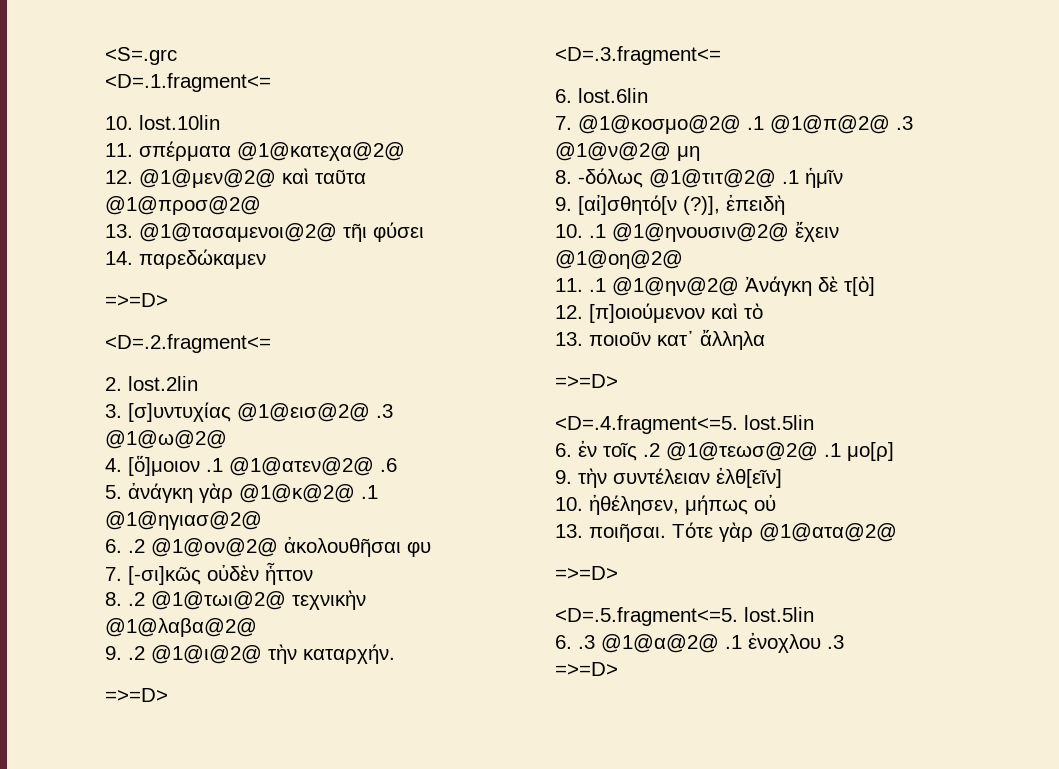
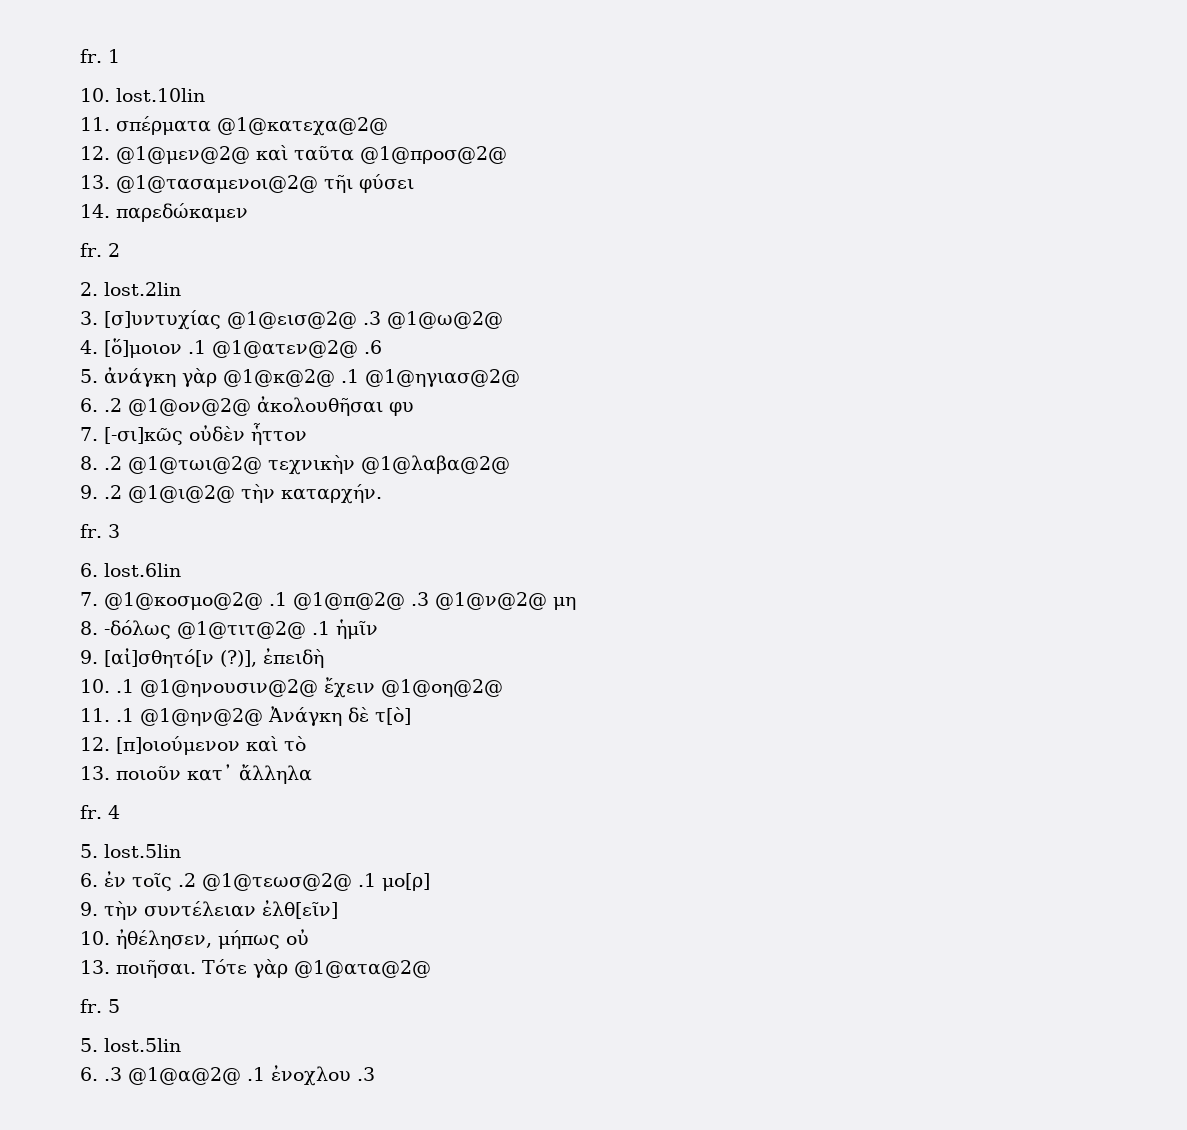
- <S=.grc
- <D=.1.fragment<=
+ fr. 1
  14. παρεδώκαμεν
- =>=D>
- <D=.2.fragment<=
+ fr. 2
  9. .2 @1@ι@2@ τὴν καταρχήν.
- =>=D>
- <D=.3.fragment<=
+ fr. 3
  13. ποιοῦν κατ᾽ ἄλληλα
- =>=D>
- <D=.4.fragment<=5. lost.5lin
+ fr. 4
+ 5. lost.5lin
  Τότε γὰρ @1@ατα@2@
- =>=D>
- <D=.5.fragment<=5. lost.5lin
+ fr. 5
+ 5. lost.5lin
  6. .3 @1@α@2@ .1 ἐνοχλου .3
- =>=D>

